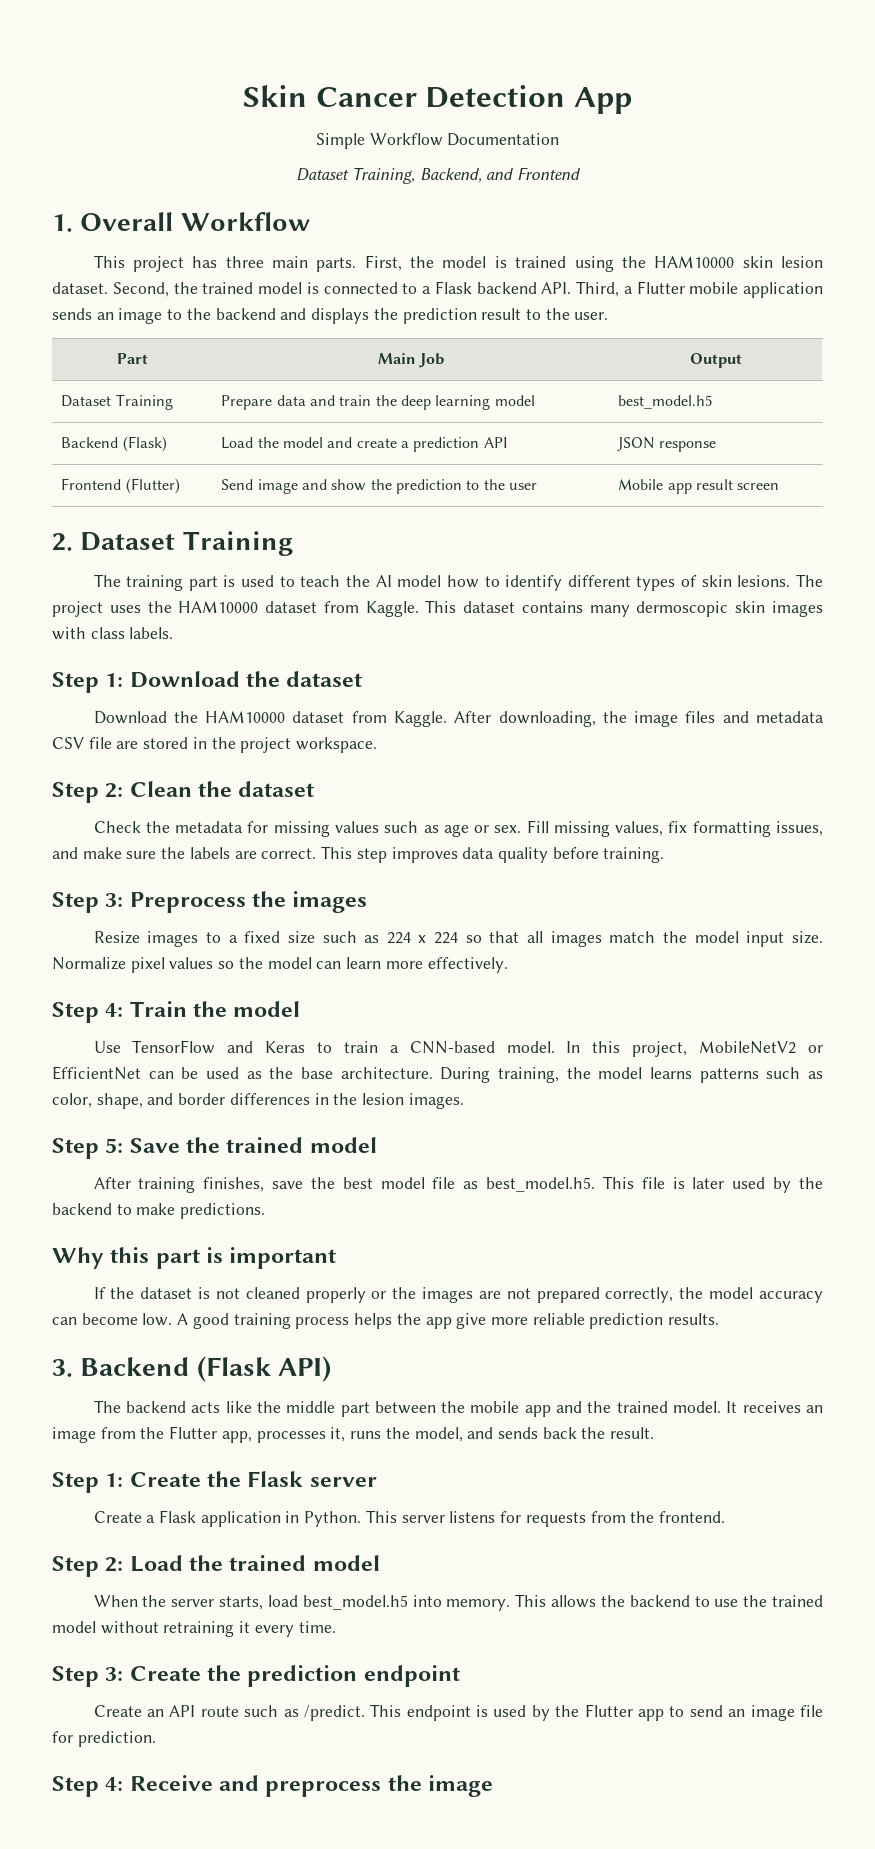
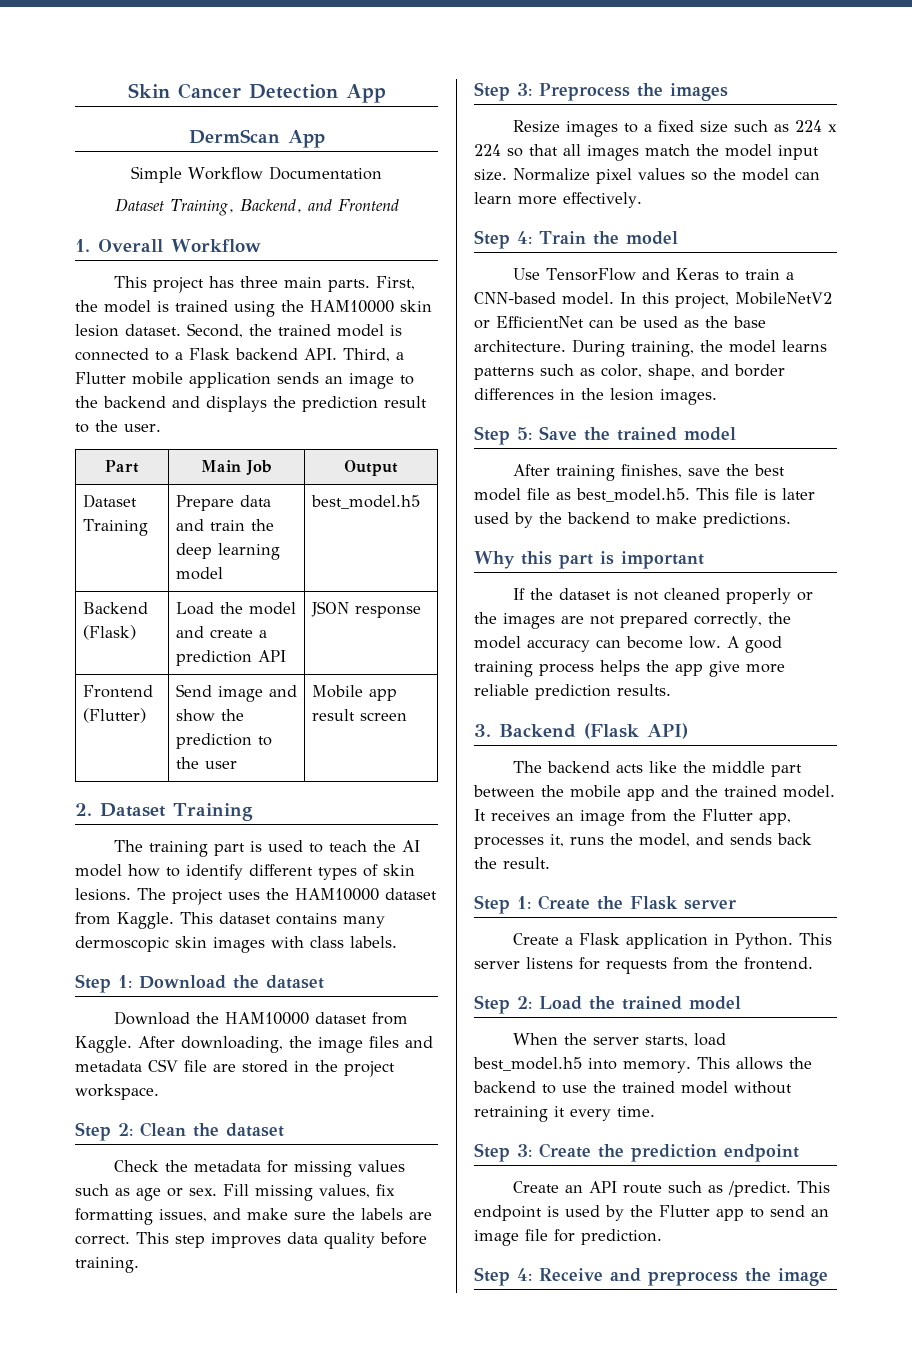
+ DermScan App

